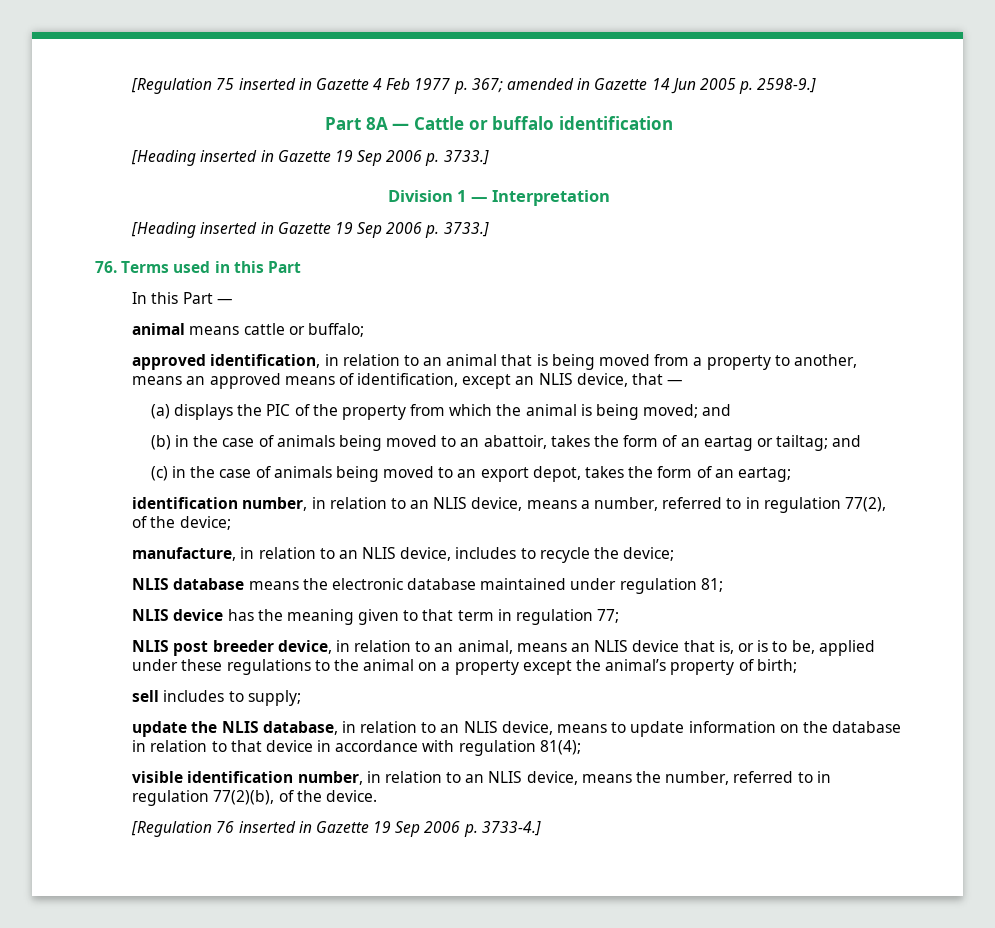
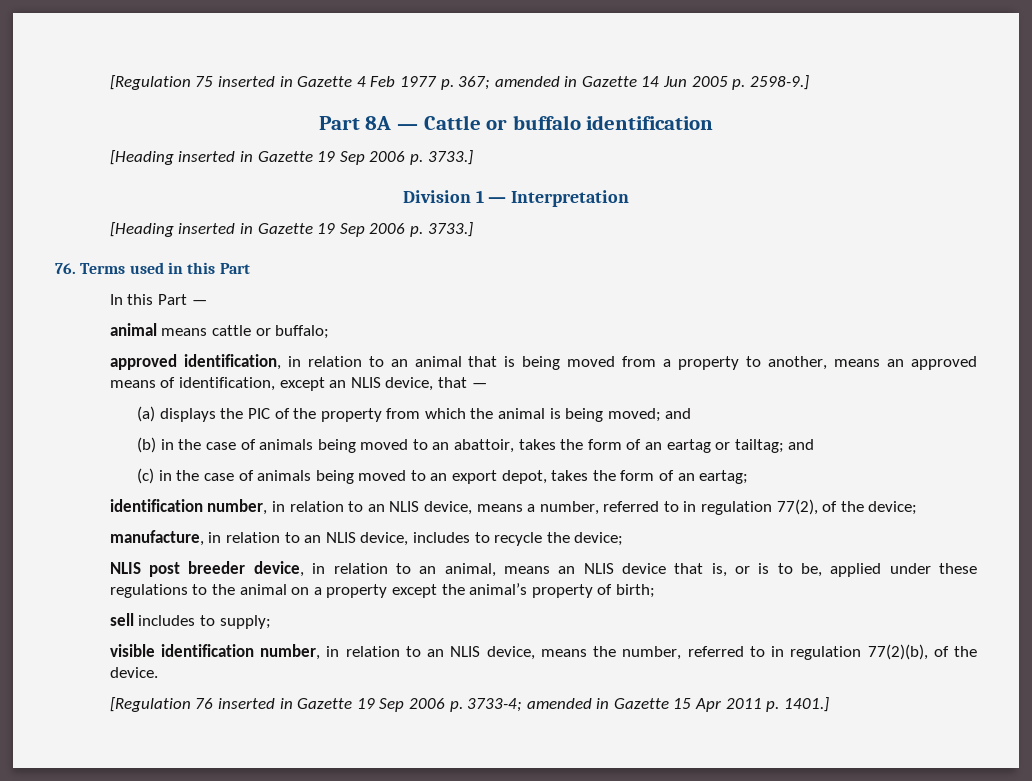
- NLIS database means the electronic database maintained under regulation 81;
- NLIS device has the meaning given to that term in regulation 77;
- update the NLIS database, in relation to an NLIS device, means to update information on the database in relation to that device in accordance with regulation 81(4);
- [Regulation 76 inserted in Gazette 19 Sep 2006 p. 3733-4.]
+ [Regulation 76 inserted in Gazette 19 Sep 2006 p. 3733-4; amended in Gazette 15 Apr 2011 p. 1401.]

